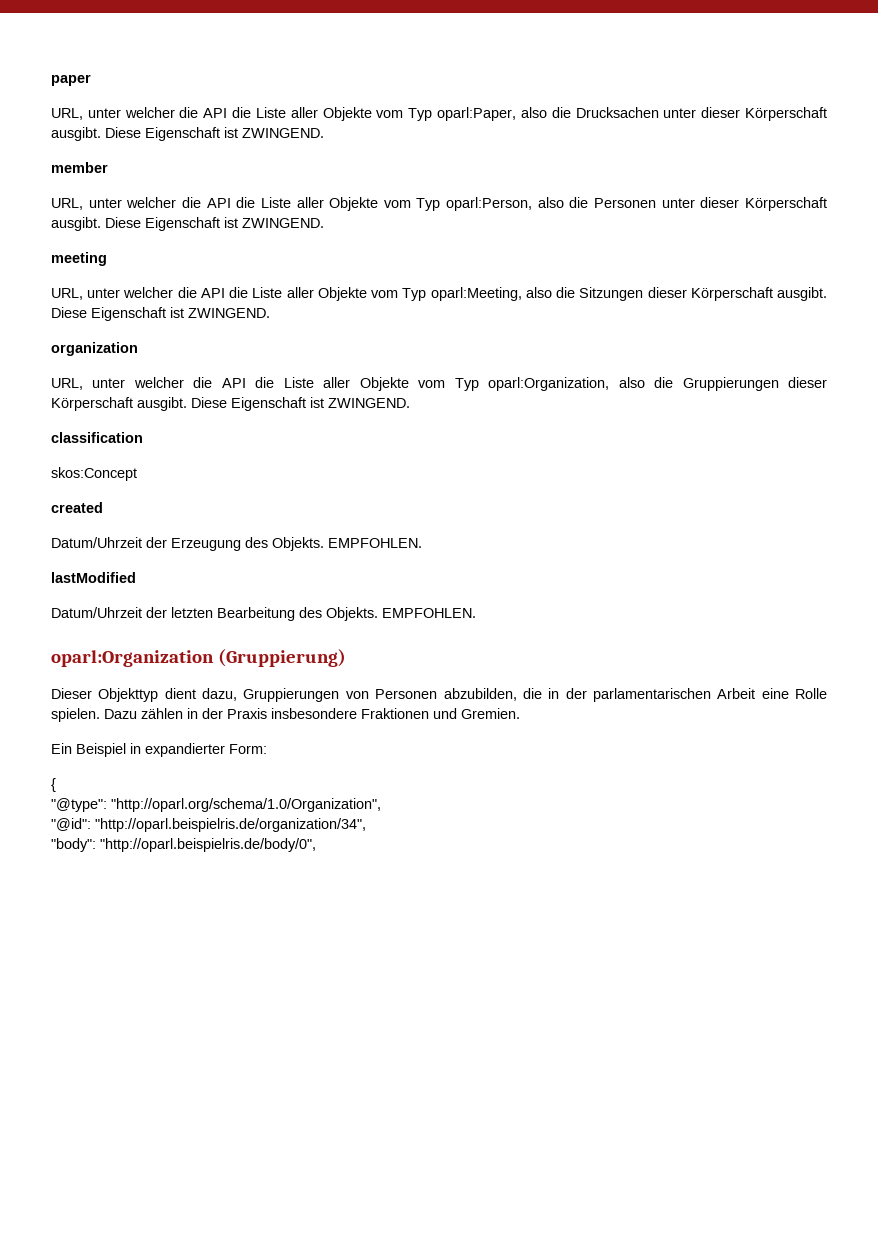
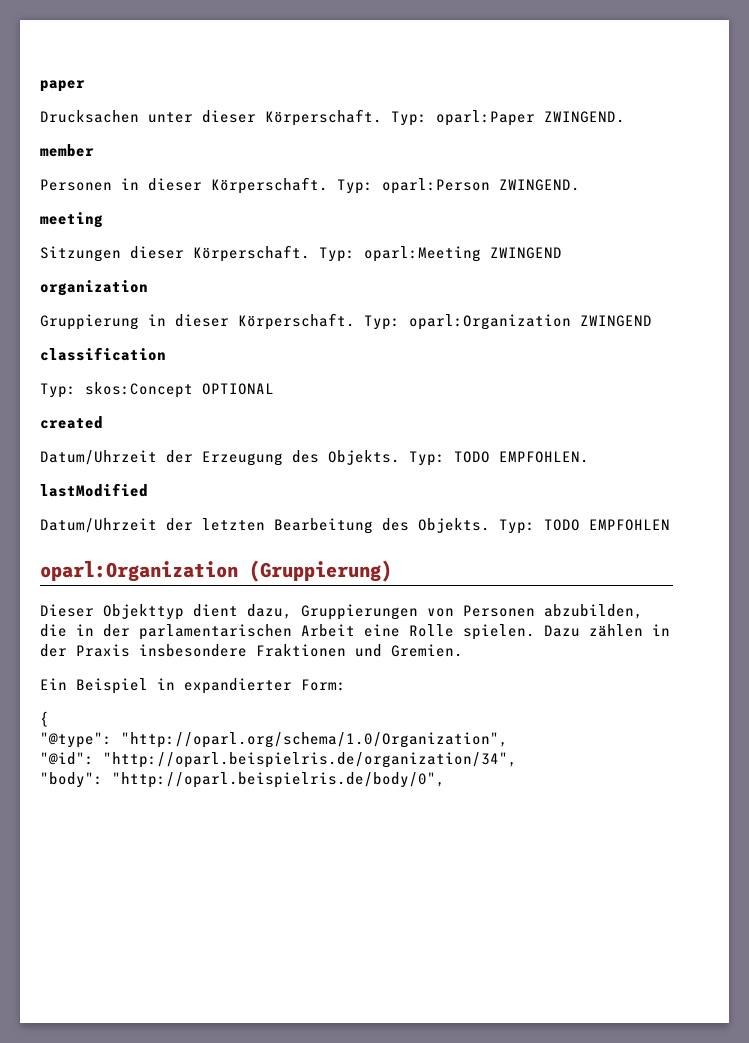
- URL, unter welcher die API die Liste aller Objekte vom Typ oparl:Paper, also die Drucksachen unter dieser Körperschaft ausgibt. Diese Eigenschaft ist ZWINGEND.
+ Drucksachen unter dieser Körperschaft. Typ: oparl:Paper ZWINGEND.
  member
- URL, unter welcher die API die Liste aller Objekte vom Typ oparl:Person, also die Personen unter dieser Körperschaft ausgibt. Diese Eigenschaft ist ZWINGEND.
+ Personen in dieser Körperschaft. Typ: oparl:Person ZWINGEND.
  meeting
- URL, unter welcher die API die Liste aller Objekte vom Typ oparl:Meeting, also die Sitzungen dieser Körperschaft ausgibt. Diese Eigenschaft ist ZWINGEND.
+ Sitzungen dieser Körperschaft. Typ: oparl:Meeting ZWINGEND
  organization
- URL, unter welcher die API die Liste aller Objekte vom Typ oparl:Organization, also die Gruppierungen dieser Körperschaft ausgibt. Diese Eigenschaft ist ZWINGEND.
+ Gruppierung in dieser Körperschaft. Typ: oparl:Organization ZWINGEND
- skos:Concept
+ Typ: skos:Concept OPTIONAL
- Datum/Uhrzeit der Erzeugung des Objekts. EMPFOHLEN.
+ Datum/Uhrzeit der Erzeugung des Objekts. Typ: TODO EMPFOHLEN.
- Datum/Uhrzeit der letzten Bearbeitung des Objekts. EMPFOHLEN.
+ Datum/Uhrzeit der letzten Bearbeitung des Objekts. Typ: TODO EMPFOHLEN

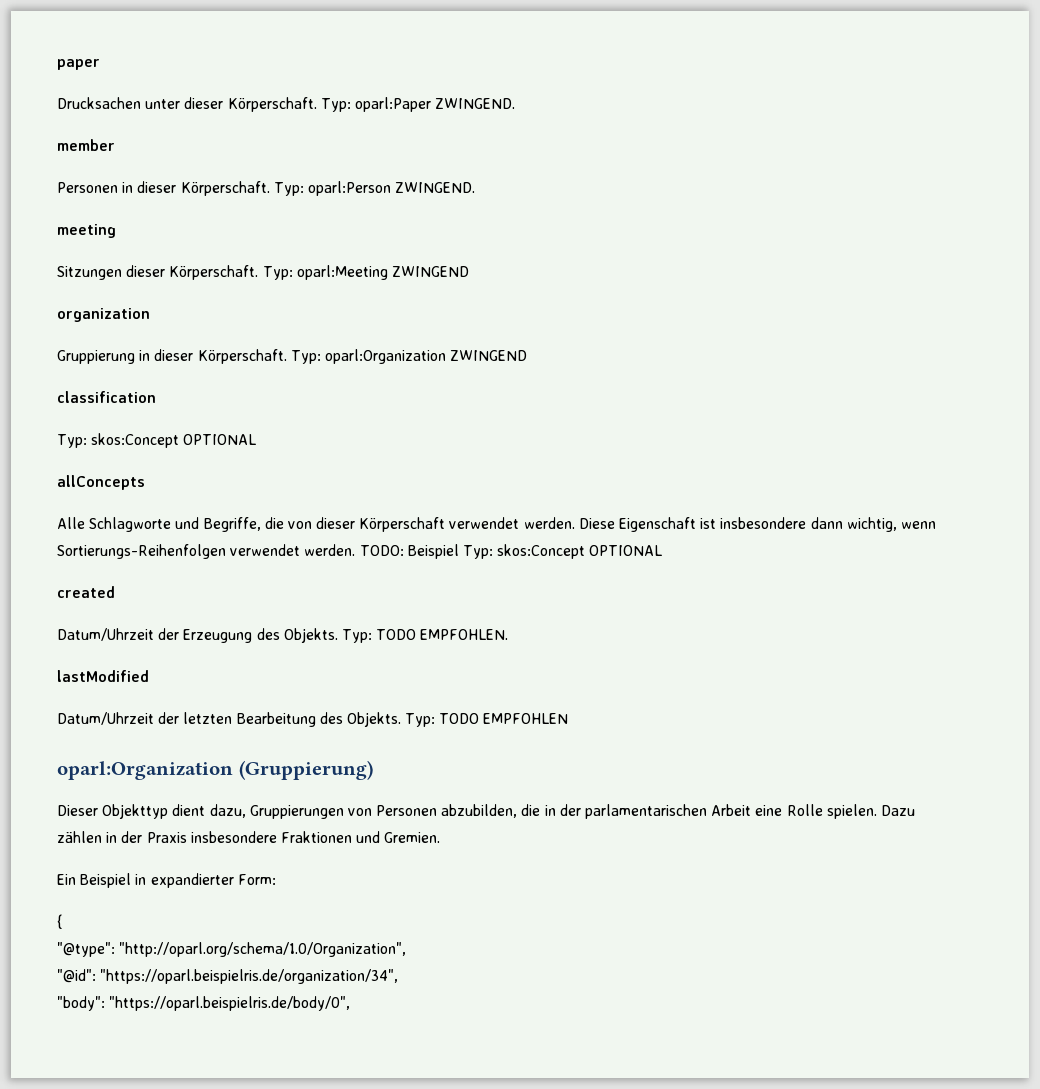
+ allConcepts
+ Alle Schlagworte und Begriffe, die von dieser Körperschaft verwendet werden. Diese Eigenschaft ist insbesondere dann wichtig, wenn Sortierungs-Reihenfolgen verwendet werden. TODO: Beispiel Typ: skos:Concept OPTIONAL
- "@id": "http://oparl.beispielris.de/organization/34",
+ "@id": "https://oparl.beispielris.de/organization/34",
- "body": "http://oparl.beispielris.de/body/0",
+ "body": "https://oparl.beispielris.de/body/0",

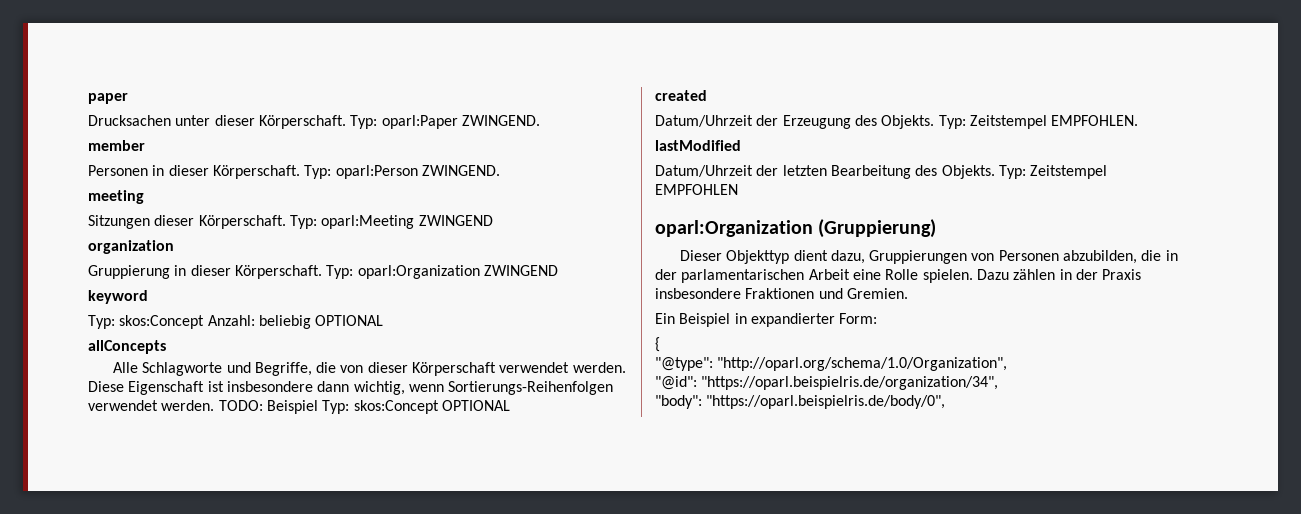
- classification
- Typ: skos:Concept OPTIONAL
+ keyword
+ Typ: skos:Concept Anzahl: beliebig OPTIONAL
- Typ: TODO EMPFOHLEN.
+ Typ: Zeitstempel EMPFOHLEN.
- Typ: TODO EMPFOHLEN
+ Typ: Zeitstempel EMPFOHLEN

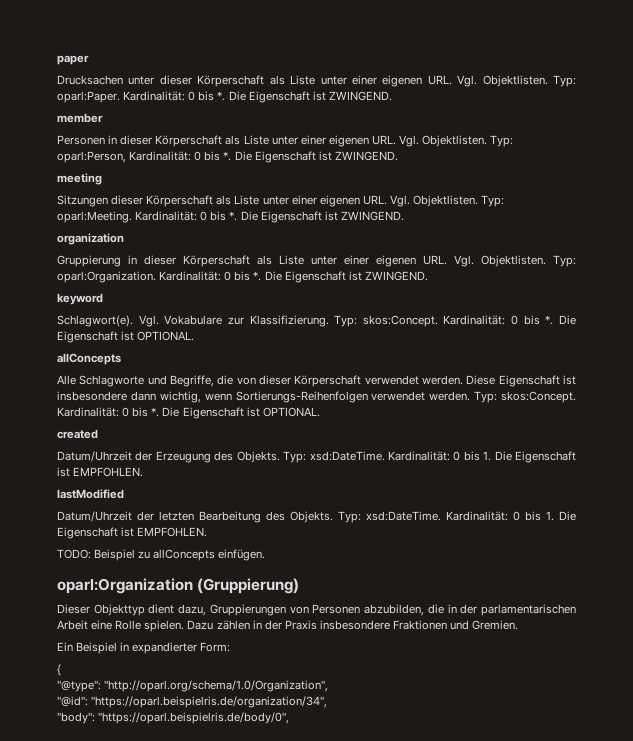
- Drucksachen unter dieser Körperschaft. Typ: oparl:Paper ZWINGEND.
+ Drucksachen unter dieser Körperschaft als Liste unter einer eigenen URL. Vgl. Objektlisten. Typ: oparl:Paper. Kardinalität: 0 bis *. Die Eigenschaft ist ZWINGEND.
- Personen in dieser Körperschaft. Typ: oparl:Person ZWINGEND.
+ Personen in dieser Körperschaft als Liste unter einer eigenen URL. Vgl. Objektlisten. Typ: oparl:Person, Kardinalität: 0 bis *. Die Eigenschaft ist ZWINGEND.
  meeting
- Sitzungen dieser Körperschaft. Typ: oparl:Meeting ZWINGEND
+ Sitzungen dieser Körperschaft als Liste unter einer eigenen URL. Vgl. Objektlisten. Typ: oparl:Meeting. Kardinalität: 0 bis *. Die Eigenschaft ist ZWINGEND.
  organization
- Gruppierung in dieser Körperschaft. Typ: oparl:Organization ZWINGEND
+ Gruppierung in dieser Körperschaft als Liste unter einer eigenen URL. Vgl. Objektlisten. Typ: oparl:Organization. Kardinalität: 0 bis *. Die Eigenschaft ist ZWINGEND.
  keyword
- Typ: skos:Concept Anzahl: beliebig OPTIONAL
+ Schlagwort(e). Vgl. Vokabulare zur Klassifizierung. Typ: skos:Concept. Kardinalität: 0 bis *. Die Eigenschaft ist OPTIONAL.
- Diese Eigenschaft ist insbesondere dann wichtig, wenn Sortierungs-Reihenfolgen verwendet werden. TODO: Beispiel Typ: skos:Concept OPTIONAL
+ Diese Eigenschaft ist insbesondere dann wichtig, wenn Sortierungs-Reihenfolgen verwendet werden. Typ: skos:Concept. Kardinalität: 0 bis *. Die Eigenschaft ist OPTIONAL.
- Datum/Uhrzeit der Erzeugung des Objekts. Typ: Zeitstempel EMPFOHLEN.
+ Datum/Uhrzeit der Erzeugung des Objekts. Typ: xsd:DateTime. Kardinalität: 0 bis 1. Die Eigenschaft ist EMPFOHLEN.
- Datum/Uhrzeit der letzten Bearbeitung des Objekts. Typ: Zeitstempel EMPFOHLEN
+ Datum/Uhrzeit der letzten Bearbeitung des Objekts. Typ: xsd:DateTime. Kardinalität: 0 bis 1. Die Eigenschaft ist EMPFOHLEN.
+ TODO: Beispiel zu allConcepts einfügen.

